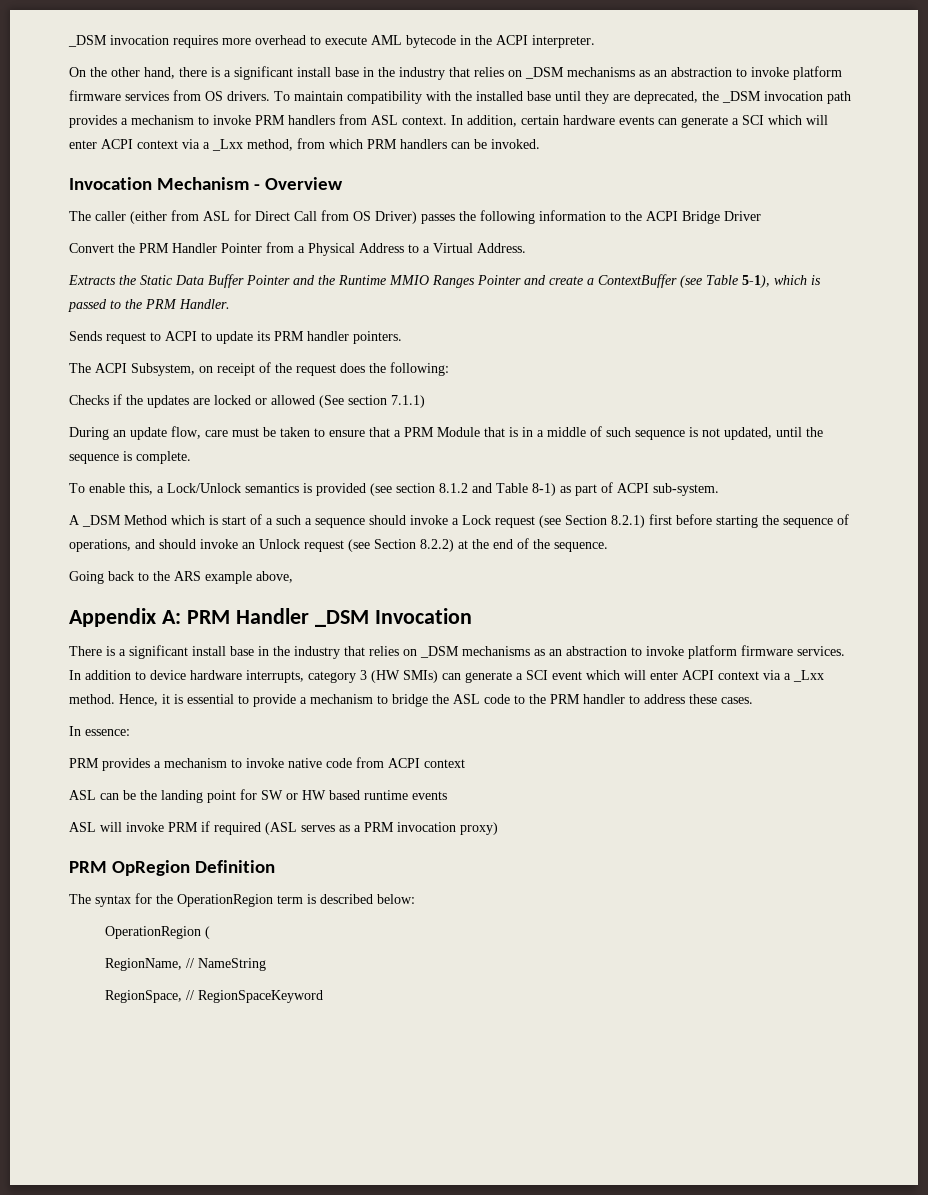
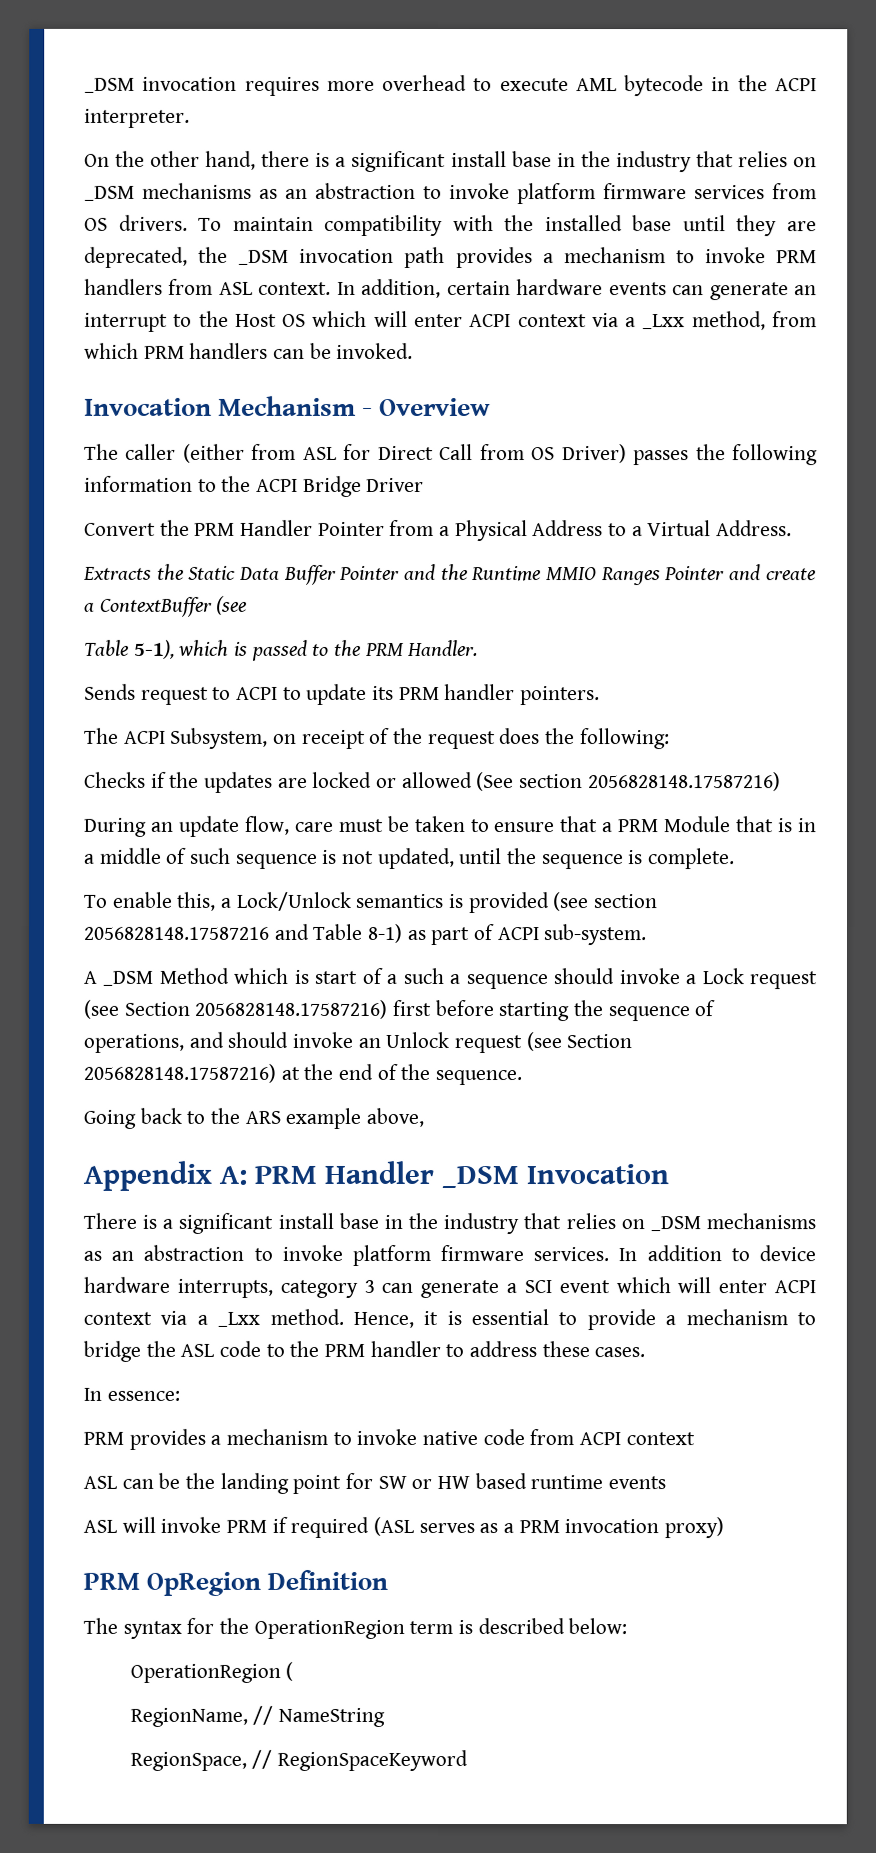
- In addition, certain hardware events can generate a SCI which will enter ACPI context via a _Lxx method, from which PRM handlers can be invoked.
+ In addition, certain hardware events can generate an interrupt to the Host OS which will enter ACPI context via a _Lxx method, from which PRM handlers can be invoked.
- Extracts the Static Data Buffer Pointer and the Runtime MMIO Ranges Pointer and create a ContextBuffer (see Table 5-1), which is passed to the PRM Handler.
+ Extracts the Static Data Buffer Pointer and the Runtime MMIO Ranges Pointer and create a ContextBuffer (see
+ Table 5-1), which is passed to the PRM Handler.
- Checks if the updates are locked or allowed (See section 7.1.1)
+ Checks if the updates are locked or allowed (See section 2056828148.17587216)
- To enable this, a Lock/Unlock semantics is provided (see section 8.1.2 and Table 8-1) as part of ACPI sub-system.
+ To enable this, a Lock/Unlock semantics is provided (see section 2056828148.17587216 and Table 8-1) as part of ACPI sub-system.
- A _DSM Method which is start of a such a sequence should invoke a Lock request (see Section 8.2.1) first before starting the sequence of operations, and should invoke an Unlock request (see Section 8.2.2) at the end of the sequence.
+ A _DSM Method which is start of a such a sequence should invoke a Lock request (see Section 2056828148.17587216) first before starting the sequence of operations, and should invoke an Unlock request (see Section 2056828148.17587216) at the end of the sequence.
- In addition to device hardware interrupts, category 3 (HW SMIs) can generate a SCI event which will enter ACPI context via a _Lxx method.
+ In addition to device hardware interrupts, category 3 can generate a SCI event which will enter ACPI context via a _Lxx method.

